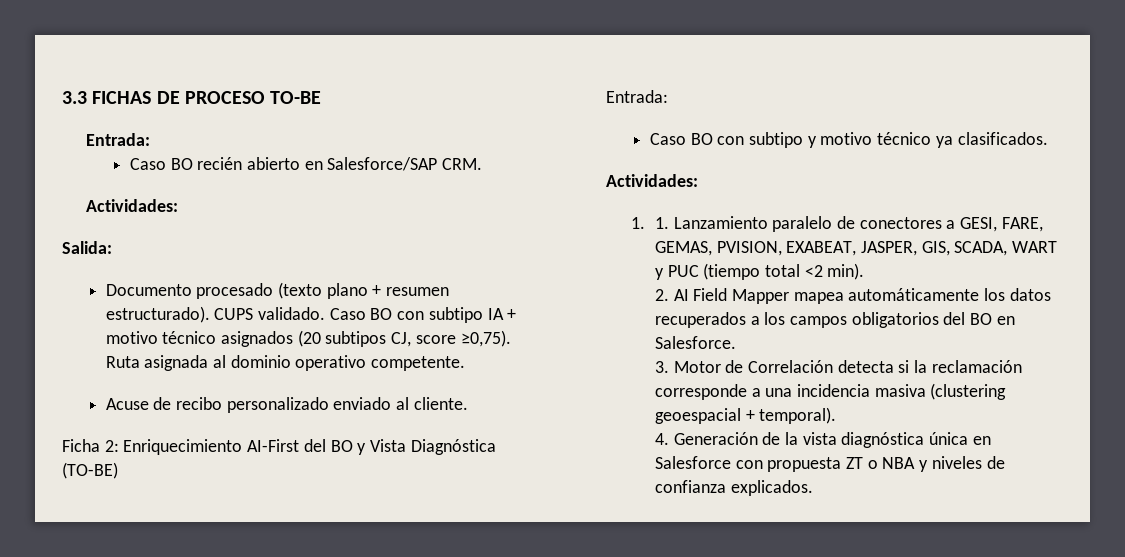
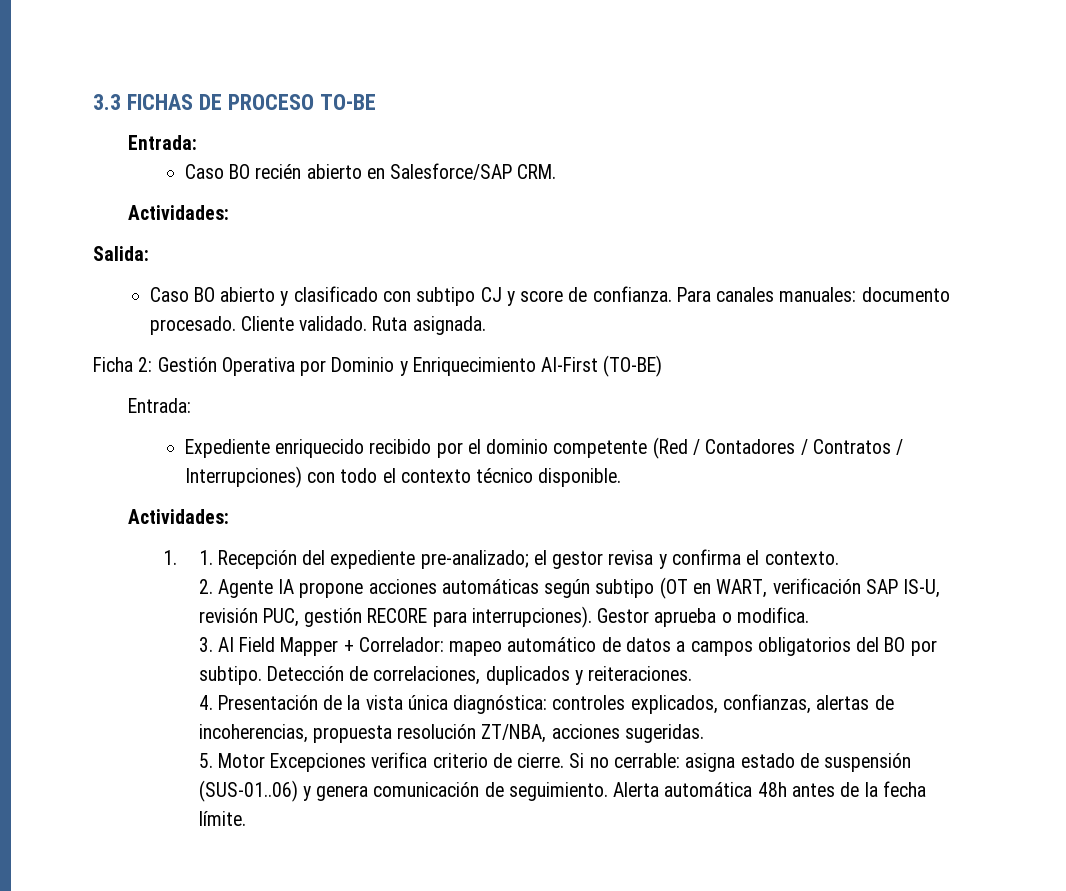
- Documento procesado (texto plano + resumen estructurado). CUPS validado. Caso BO con subtipo IA + motivo técnico asignados (20 subtipos CJ, score ≥0,75). Ruta asignada al dominio operativo competente.
- Acuse de recibo personalizado enviado al cliente.
- Ficha 2: Enriquecimiento AI-First del BO y Vista Diagnóstica (TO-BE)
+ Caso BO abierto y clasificado con subtipo CJ y score de confianza. Para canales manuales: documento procesado. Cliente validado. Ruta asignada.
+ Ficha 2: Gestión Operativa por Dominio y Enriquecimiento AI-First (TO-BE)
  Entrada:
- Caso BO con subtipo y motivo técnico ya clasificados.
+ Expediente enriquecido recibido por el dominio competente (Red / Contadores / Contratos / Interrupciones) con todo el contexto técnico disponible.
  Actividades:
- 1. 1. Lanzamiento paralelo de conectores a GESI, FARE, GEMAS, PVISION, EXABEAT, JASPER, GIS, SCADA, WART y PUC (tiempo total <2 min).
- 2. AI Field Mapper mapea automáticamente los datos recuperados a los campos obligatorios del BO en Salesforce.
- 3. Motor de Correlación detecta si la reclamación corresponde a una incidencia masiva (clustering geoespacial + temporal).
+ 1. 1. Recepción del expediente pre-analizado; el gestor revisa y confirma el contexto.
+ 2. Agente IA propone acciones automáticas según subtipo (OT en WART, verificación SAP IS-U, revisión PUC, gestión RECORE para interrupciones). Gestor aprueba o modifica.
+ 3. AI Field Mapper + Correlador: mapeo automático de datos a campos obligatorios del BO por subtipo. Detección de correlaciones, duplicados y reiteraciones.
- 4. Generación de la vista diagnóstica única en Salesforce con propuesta ZT o NBA y niveles de confianza explicados.
+ 4. Presentación de la vista única diagnóstica: controles explicados, confianzas, alertas de incoherencias, propuesta resolución ZT/NBA, acciones sugeridas.
+ 5. Motor Excepciones verifica criterio de cierre. Si no cerrable: asigna estado de suspensión (SUS-01..06) y genera comunicación de seguimiento. Alerta automática 48h antes de la fecha límite.

